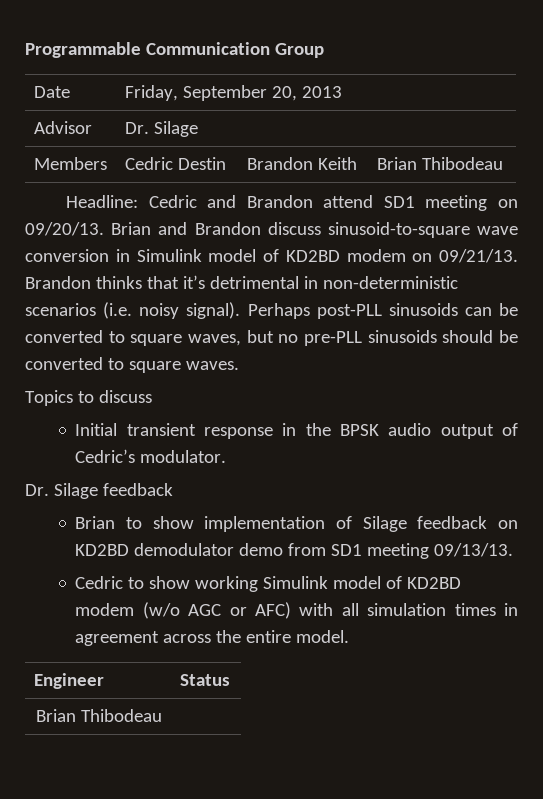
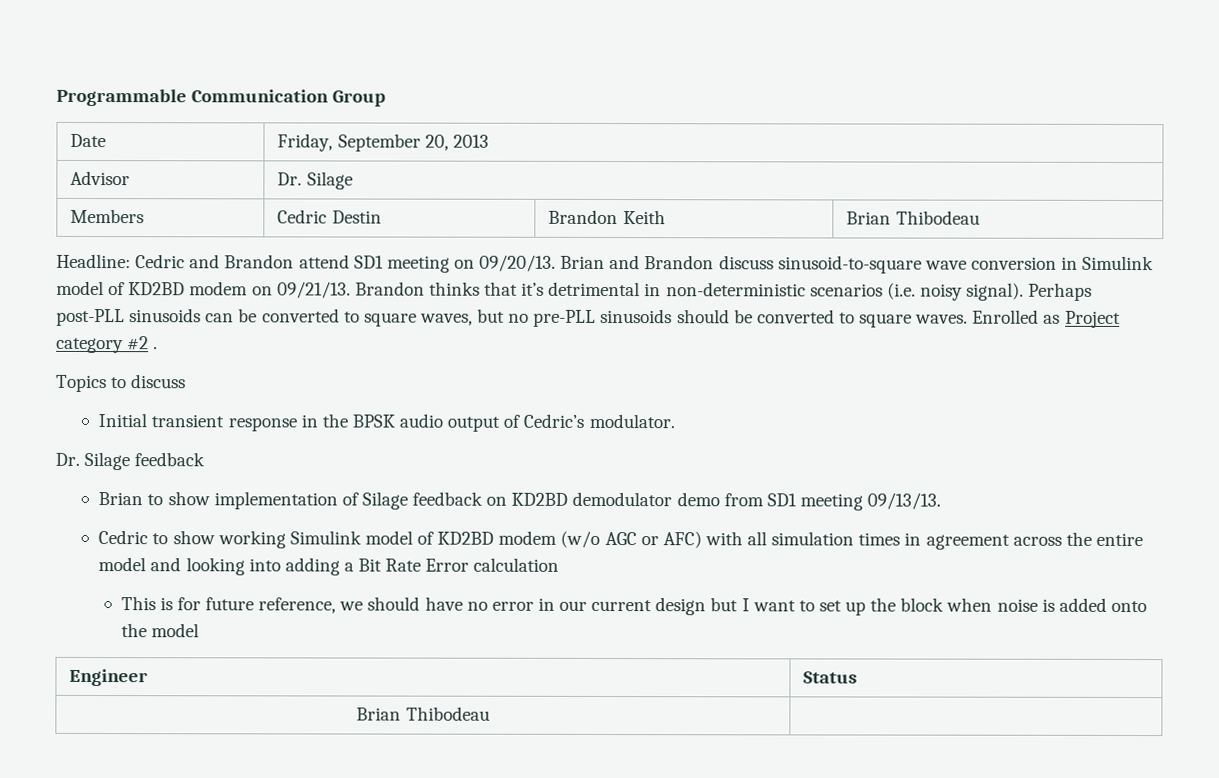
+ Enrolled as Project category #2 .
- Cedric to show working Simulink model of KD2BD modem (w/o AGC or AFC) with all simulation times in agreement across the entire model.
+ Cedric to show working Simulink model of KD2BD modem (w/o AGC or AFC) with all simulation times in agreement across the entire model and looking into adding a Bit Rate Error calculation
+ This is for future reference, we should have no error in our current design but I want to set up the block when noise is added onto the model

